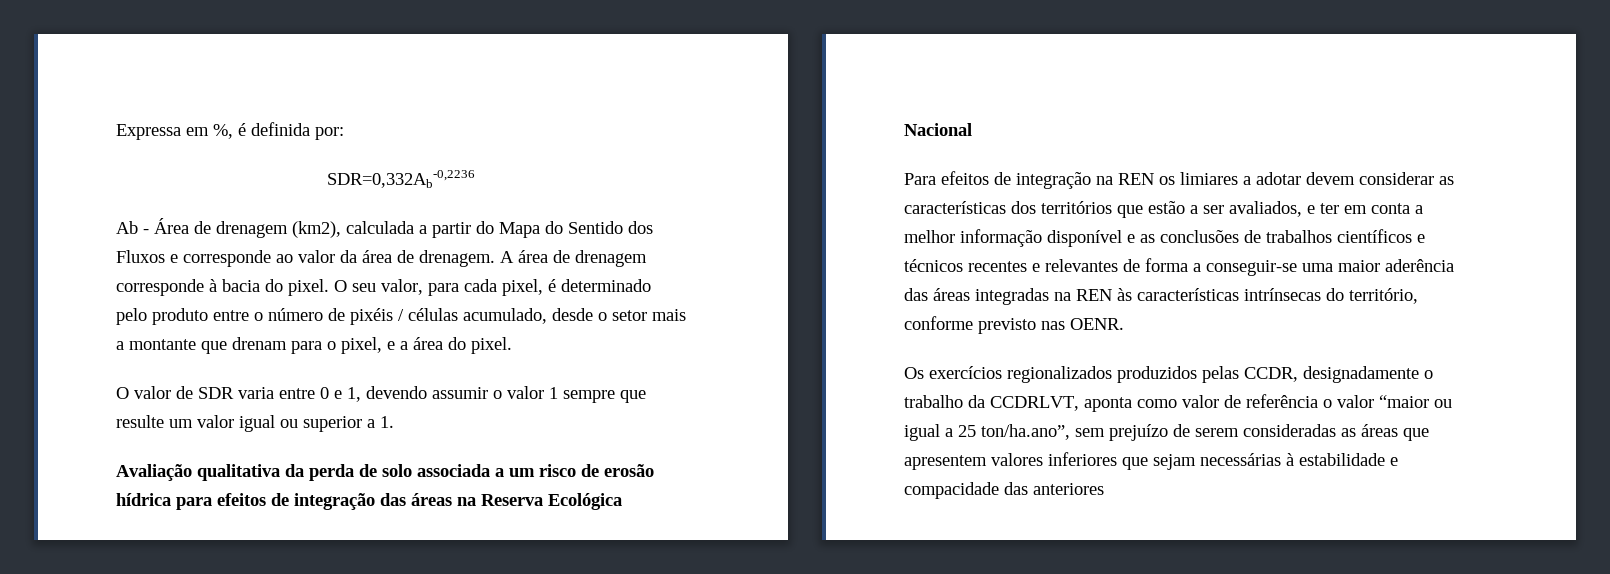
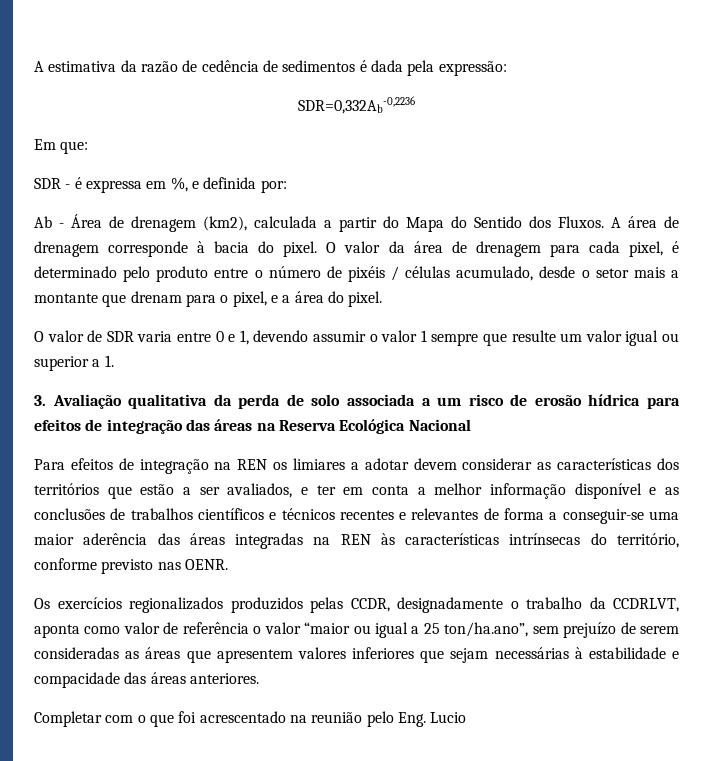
- Expressa em %, é definida por:
+ A estimativa da razão de cedência de sedimentos é dada pela expressão:
+ SDR=0,332Ab-0,2236
+ Em que:
+ SDR - é expressa em %, e definida por:
- SDR=0,332Ab-0,2236
- Ab - Área de drenagem (km2), calculada a partir do Mapa do Sentido dos Fluxos e corresponde ao valor da área de drenagem.
+ Ab - Área de drenagem (km2), calculada a partir do Mapa do Sentido dos Fluxos.
- O seu valor, para cada pixel, é determinado pelo produto entre o número de pixéis / células acumulado, desde o setor mais a montante que drenam para o pixel, e a área do pixel.
+ O valor da área de drenagem para cada pixel, é determinado pelo produto entre o número de pixéis / células acumulado, desde o setor mais a montante que drenam para o pixel, e a área do pixel.
- Avaliação qualitativa da perda de solo associada a um risco de erosão hídrica para efeitos de integração das áreas na Reserva Ecológica Nacional
+ 3. Avaliação qualitativa da perda de solo associada a um risco de erosão hídrica para efeitos de integração das áreas na Reserva Ecológica Nacional
- Os exercícios regionalizados produzidos pelas CCDR, designadamente o trabalho da CCDRLVT, aponta como valor de referência o valor “maior ou igual a 25 ton/ha.ano”, sem prejuízo de serem consideradas as áreas que apresentem valores inferiores que sejam necessárias à estabilidade e compacidade das anteriores
+ Os exercícios regionalizados produzidos pelas CCDR, designadamente o trabalho da CCDRLVT, aponta como valor de referência o valor “maior ou igual a 25 ton/ha.ano”, sem prejuízo de serem consideradas as áreas que apresentem valores inferiores que sejam necessárias à estabilidade e compacidade das áreas anteriores.
+ Completar com o que foi acrescentado na reunião pelo Eng. Lucio

